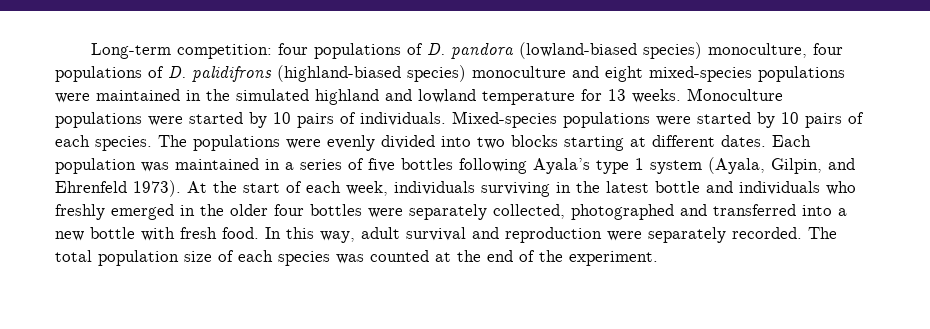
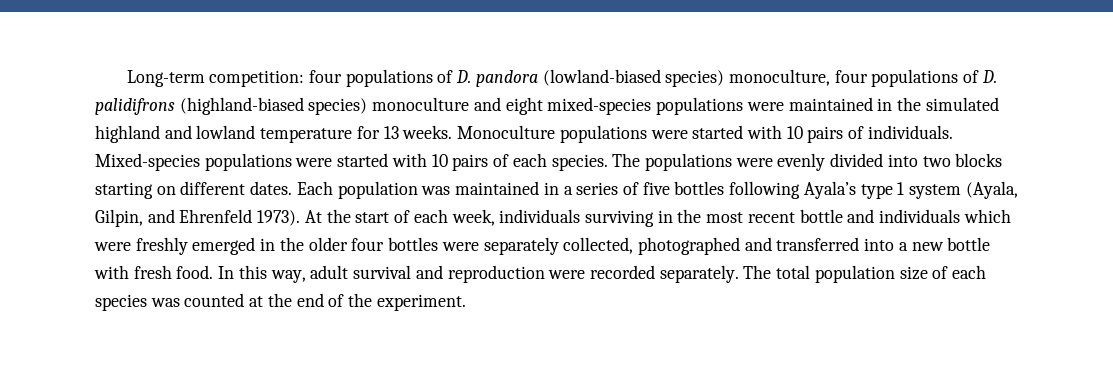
- Monoculture populations were started by 10 pairs of individuals.
+ Monoculture populations were started with 10 pairs of individuals.
- Mixed-species populations were started by 10 pairs of each species.
+ Mixed-species populations were started with 10 pairs of each species.
- The populations were evenly divided into two blocks starting at different dates.
+ The populations were evenly divided into two blocks starting on different dates.
- At the start of each week, individuals surviving in the latest bottle and individuals who freshly emerged in the older four bottles were separately collected, photographed and transferred into a new bottle with fresh food.
+ At the start of each week, individuals surviving in the most recent bottle and individuals which were freshly emerged in the older four bottles were separately collected, photographed and transferred into a new bottle with fresh food.
- In this way, adult survival and reproduction were separately recorded.
+ In this way, adult survival and reproduction were recorded separately.

